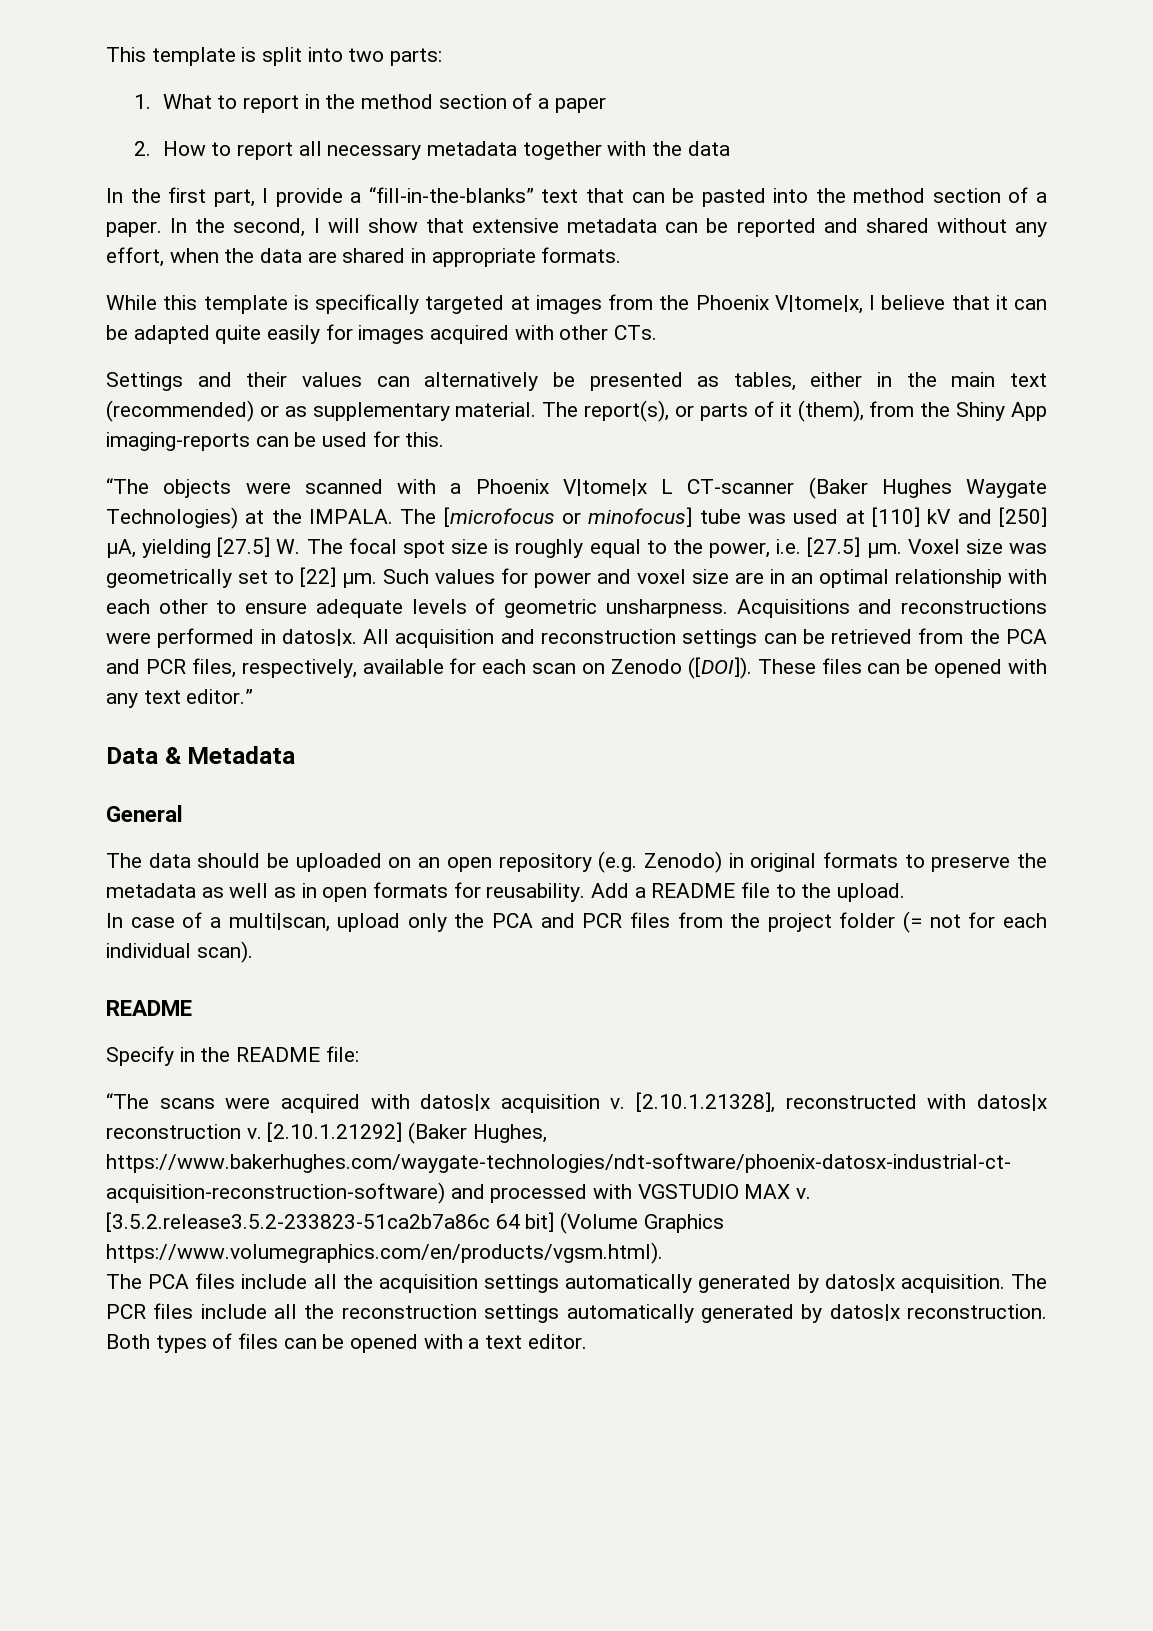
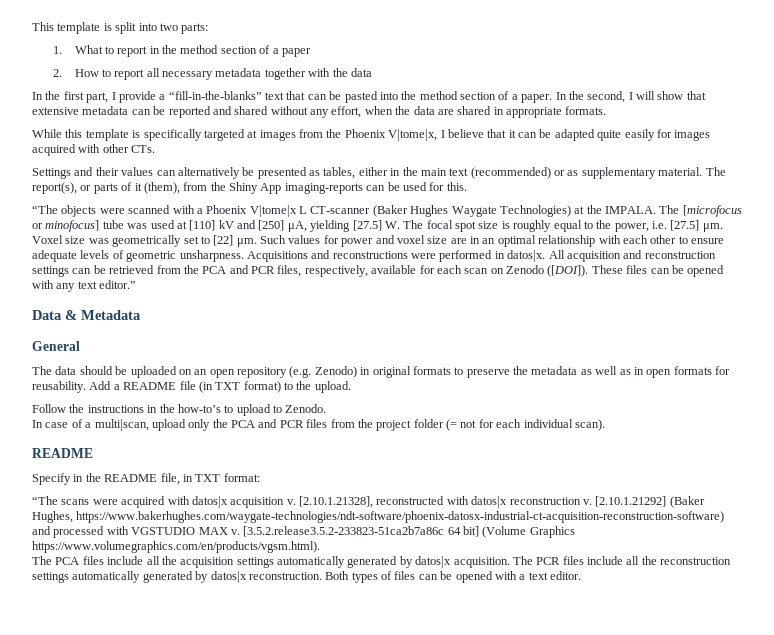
- Add a README file to the upload.
+ Add a README file (in TXT format) to the upload.
+ Follow the instructions in the how-to’s to upload to Zenodo.
- Specify in the README file:
+ Specify in the README file, in TXT format:

